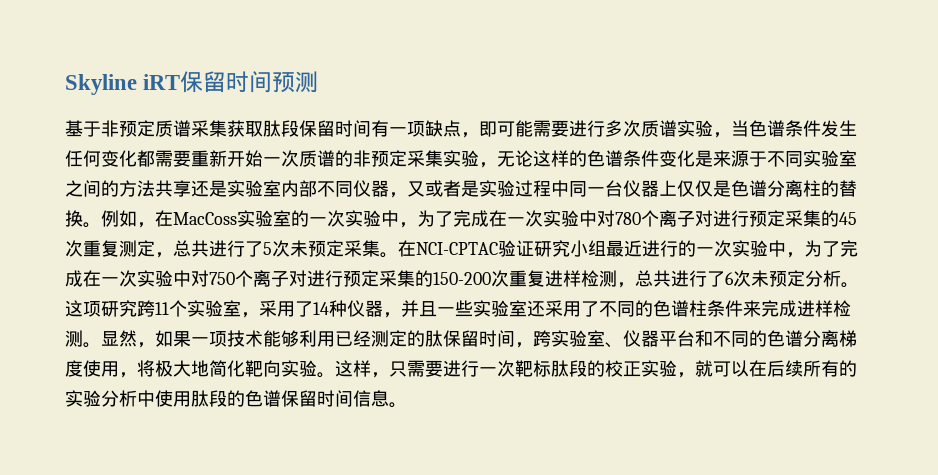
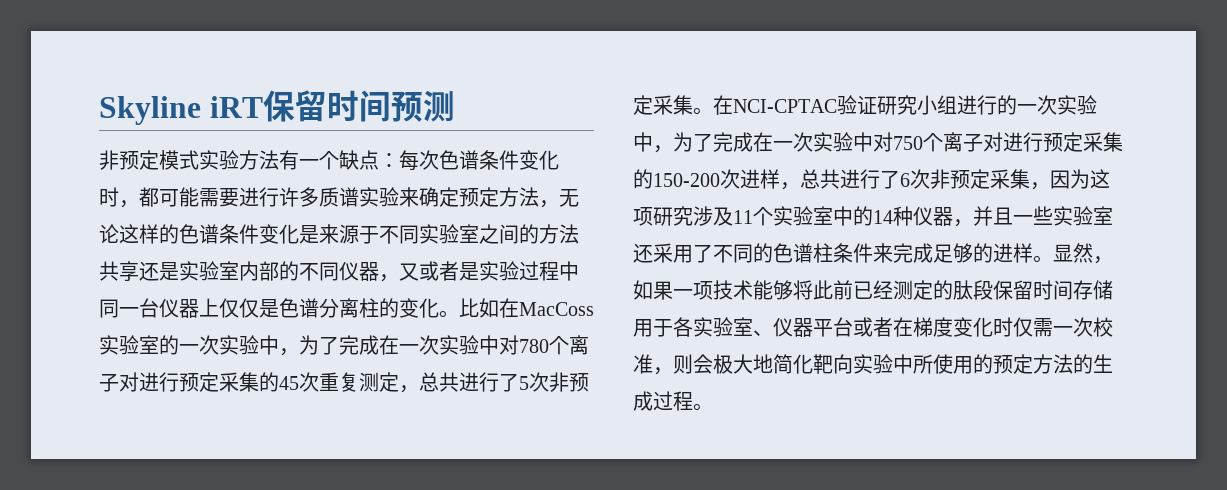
- 基于非预定质谱采集获取肽段保留时间有一项缺点，即可能需要进行多次质谱实验，当色谱条件发生任何变化都需要重新开始一次质谱的非预定采集实验，无论这样的色谱条件变化是来源于不同实验室之间的方法共享还是实验室内部不同仪器，又或者是实验过程中同一台仪器上仅仅是色谱分离柱的替换。例如，在MacCoss实验室的一次实验中，为了完成在一次实验中对780个离子对进行预定采集的45次重复测定，总共进行了5次未预定采集。
+ 非预定模式实验方法有一个缺点：每次色谱条件变化时，都可能需要进行许多质谱实验来确定预定方法，无论这样的色谱条件变化是来源于不同实验室之间的方法共享还是实验室内部的不同仪器，又或者是实验过程中同一台仪器上仅仅是色谱分离柱的变化。比如在MacCoss实验室的一次实验中，为了完成在一次实验中对780个离子对进行预定采集的45次重复测定，总共进行了5次非预定采集。
- 在NCI-CPTAC验证研究小组最近进行的一次实验中，为了完成在一次实验中对750个离子对进行预定采集的150-200次重复进样检测，总共进行了6次未预定分析。这项研究跨11个实验室，采用了14种仪器，并且一些实验室还采用了不同的色谱柱条件来完成进样检测。
+ 在NCI-CPTAC验证研究小组进行的一次实验中，为了完成在一次实验中对750个离子对进行预定采集的150-200次进样，总共进行了6次非预定采集，因为这项研究涉及11个实验室中的14种仪器，并且一些实验室还采用了不同的色谱柱条件来完成足够的进样。
- 显然，如果一项技术能够利用已经测定的肽保留时间，跨实验室、仪器平台和不同的色谱分离梯度使用，将极大地简化靶向实验。这样，只需要进行一次靶标肽段的校正实验，就可以在后续所有的实验分析中使用肽段的色谱保留时间信息。
+ 显然，如果一项技术能够将此前已经测定的肽段保留时间存储用于各实验室、仪器平台或者在梯度变化时仅需一次校准，则会极大地简化靶向实验中所使用的预定方法的生成过程。

